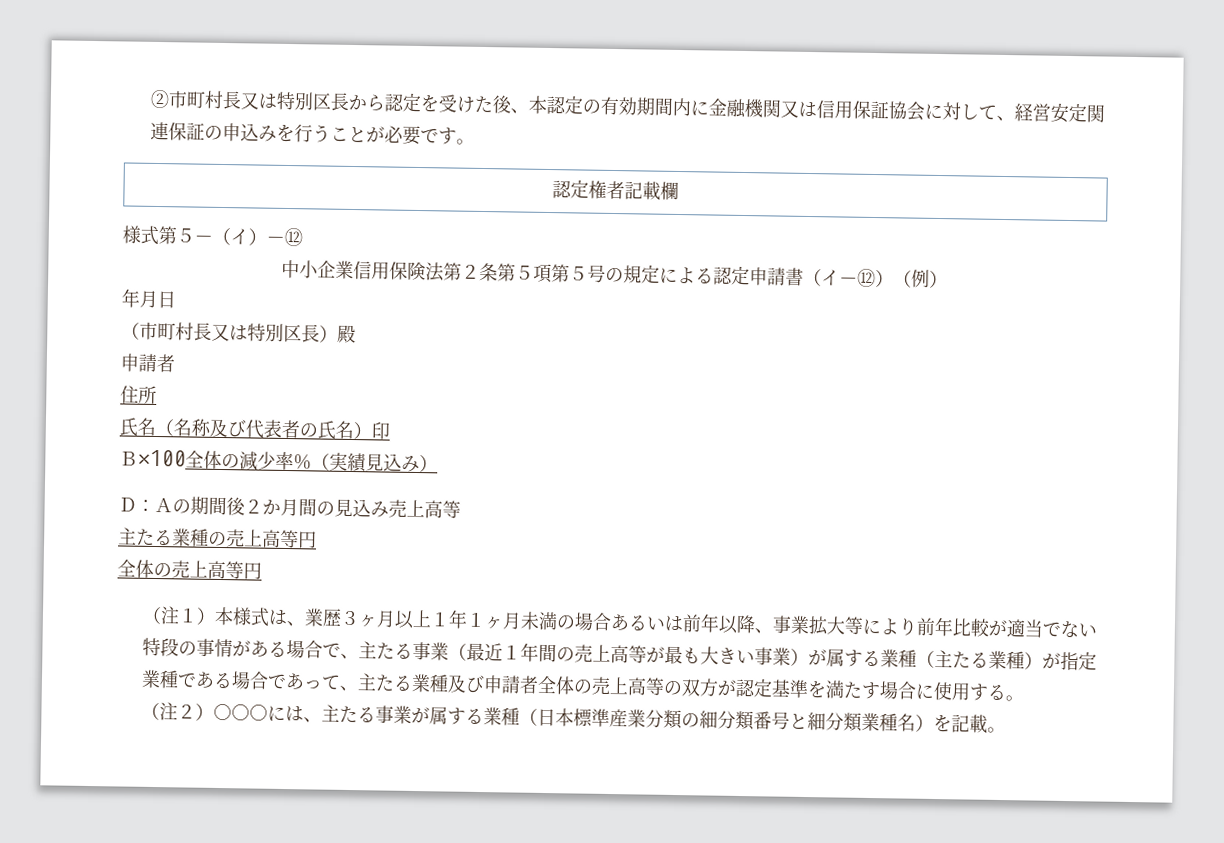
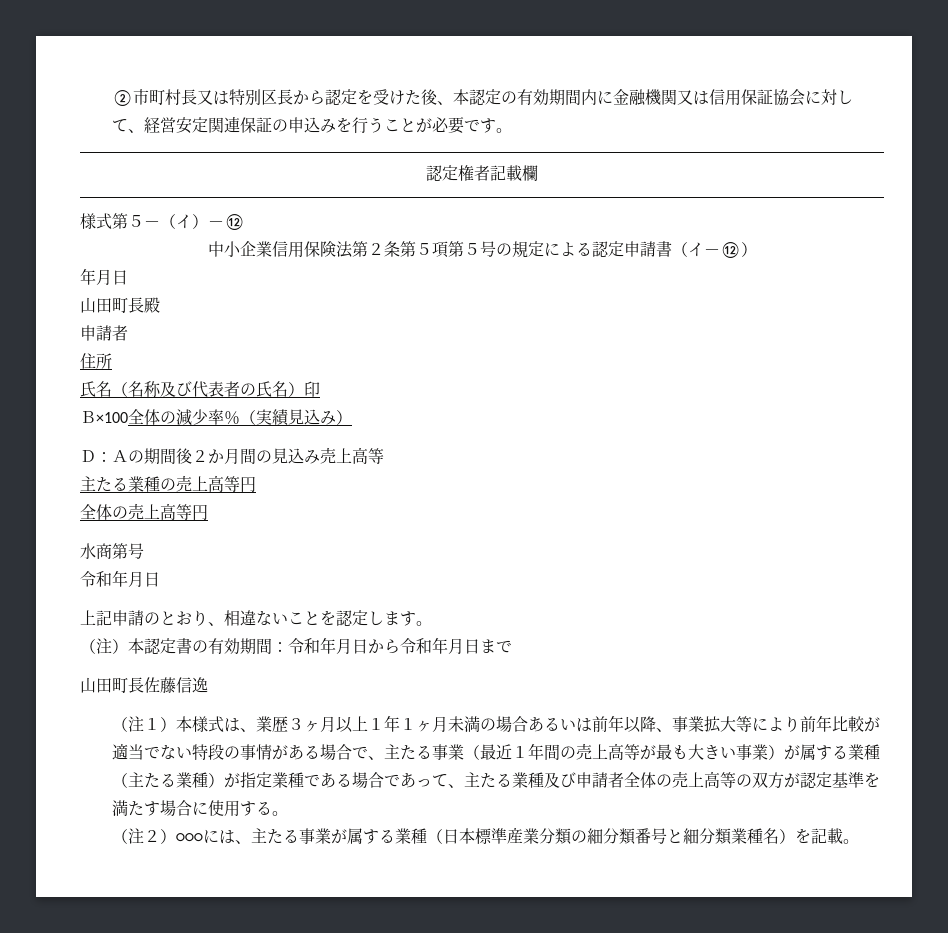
- 中小企業信用保険法第２条第５項第５号の規定による認定申請書（イ－⑫）（例）
+ 中小企業信用保険法第２条第５項第５号の規定による認定申請書（イ－⑫）
  年月日
- （市町村長又は特別区長）殿
+ 山田町長殿
+ 水商第号
+ 令和年月日
+ 上記申請のとおり、相違ないことを認定します。
+ （注）本認定書の有効期間：令和年月日から令和年月日まで
+ 山田町長佐藤信逸

